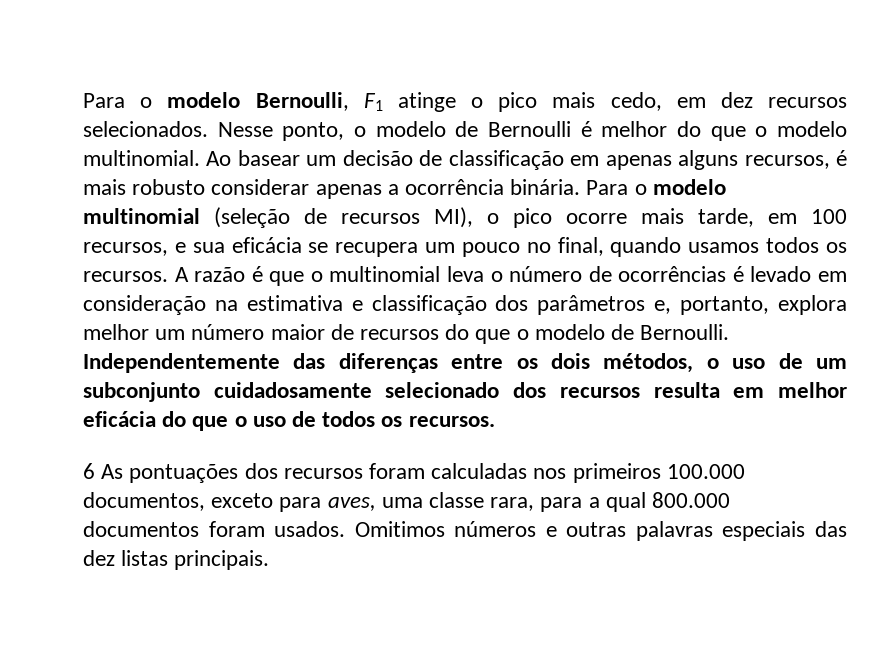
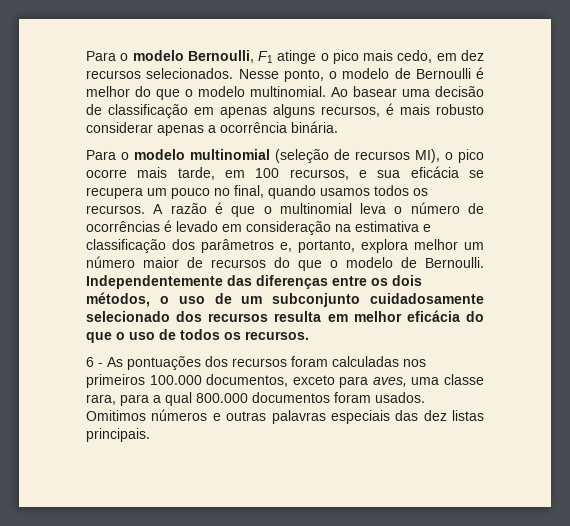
- Ao basear um decisão de classificação em apenas alguns recursos, é mais robusto considerar apenas a ocorrência binária. Para o modelo multinomial (seleção de recursos MI), o pico ocorre mais tarde, em 100 recursos, e sua eficácia se recupera um pouco no final, quando usamos todos os recursos.
+ Ao basear uma decisão de classificação em apenas alguns recursos, é mais robusto considerar apenas a ocorrência binária.
+ Para o modelo multinomial (seleção de recursos MI), o pico ocorre mais tarde, em 100 recursos, e sua eficácia se recupera um pouco no final, quando usamos todos os recursos.
- 6 As pontuações dos recursos foram calculadas nos primeiros 100.000 documentos, exceto para aves, uma classe rara, para a qual 800.000 documentos foram usados.
+ 6 - As pontuações dos recursos foram calculadas nos primeiros 100.000 documentos, exceto para aves, uma classe rara, para a qual 800.000 documentos foram usados.

